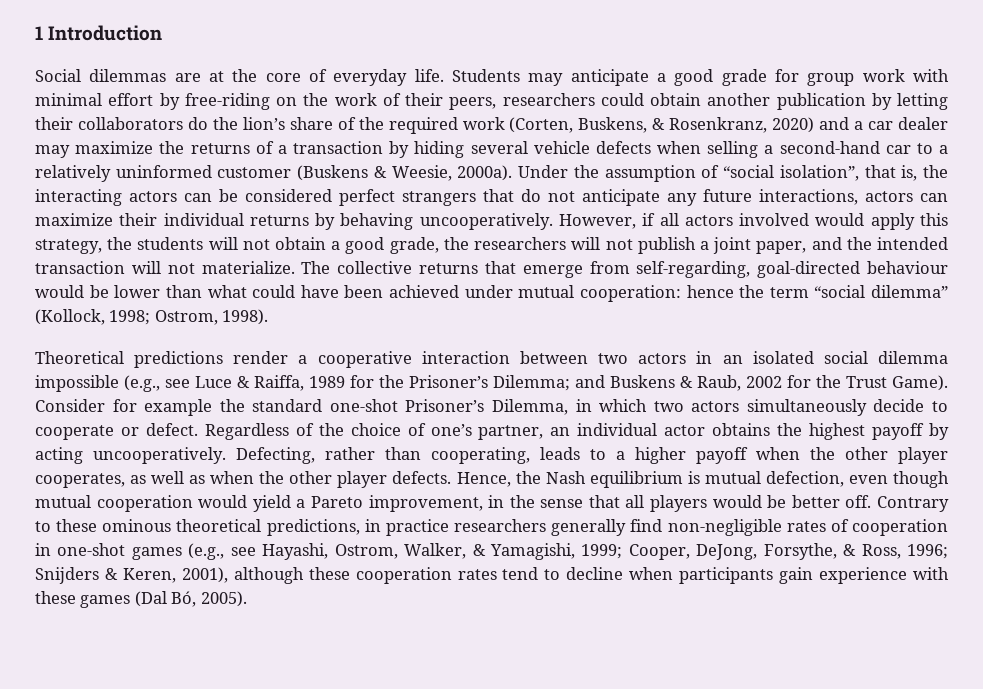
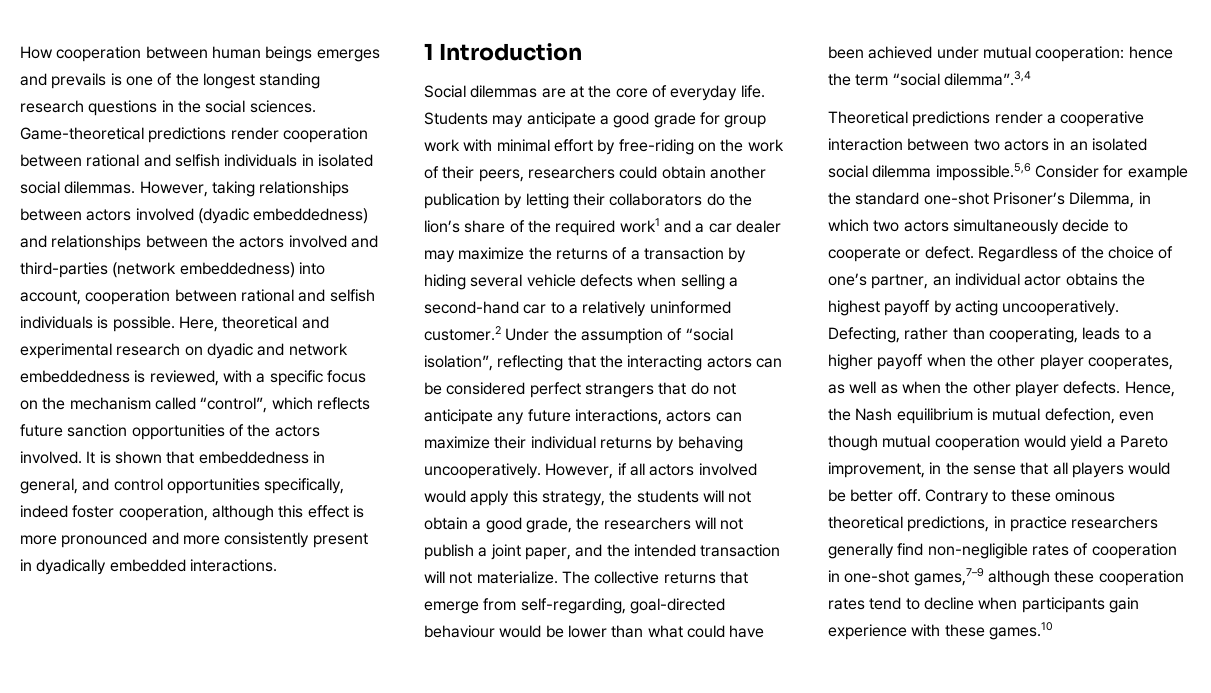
+ How cooperation between human beings emerges and prevails is one of the longest standing research questions in the social sciences. Game-theoretical predictions render cooperation between rational and selfish individuals in isolated social dilemmas. However, taking relationships between actors involved (dyadic embeddedness) and relationships between the actors involved and third-parties (network embeddedness) into account, cooperation between rational and selfish individuals is possible. Here, theoretical and experimental research on dyadic and network embeddedness is reviewed, with a specific focus on the mechanism called “control”, which reflects future sanction opportunities of the actors involved. It is shown that embeddedness in general, and control opportunities specifically, indeed foster cooperation, although this effect is more pronounced and more consistently present in dyadically embedded interactions.
- Students may anticipate a good grade for group work with minimal effort by free-riding on the work of their peers, researchers could obtain another publication by letting their collaborators do the lion’s share of the required work (Corten, Buskens, & Rosenkranz, 2020) and a car dealer may maximize the returns of a transaction by hiding several vehicle defects when selling a second-hand car to a relatively uninformed customer (Buskens & Weesie, 2000a). Under the assumption of “social isolation”, that is, the interacting actors can be considered perfect strangers that do not anticipate any future interactions, actors can maximize their individual returns by behaving uncooperatively.
+ Students may anticipate a good grade for group work with minimal effort by free-riding on the work of their peers, researchers could obtain another publication by letting their collaborators do the lion’s share of the required work1 and a car dealer may maximize the returns of a transaction by hiding several vehicle defects when selling a second-hand car to a relatively uninformed customer.2 Under the assumption of “social isolation”, reflecting that the interacting actors can be considered perfect strangers that do not anticipate any future interactions, actors can maximize their individual returns by behaving uncooperatively.
- The collective returns that emerge from self-regarding, goal-directed behaviour would be lower than what could have been achieved under mutual cooperation: hence the term “social dilemma” (Kollock, 1998; Ostrom, 1998).
+ The collective returns that emerge from self-regarding, goal-directed behaviour would be lower than what could have been achieved under mutual cooperation: hence the term “social dilemma”.3,4
- Theoretical predictions render a cooperative interaction between two actors in an isolated social dilemma impossible (e.g., see Luce & Raiffa, 1989 for the Prisoner’s Dilemma; and Buskens & Raub, 2002 for the Trust Game). Consider for example the standard one-shot Prisoner’s Dilemma, in which two actors simultaneously decide to cooperate or defect.
+ Theoretical predictions render a cooperative interaction between two actors in an isolated social dilemma impossible.5,6 Consider for example the standard one-shot Prisoner’s Dilemma, in which two actors simultaneously decide to cooperate or defect.
- Contrary to these ominous theoretical predictions, in practice researchers generally find non-negligible rates of cooperation in one-shot games (e.g., see Hayashi, Ostrom, Walker, & Yamagishi, 1999; Cooper, DeJong, Forsythe, & Ross, 1996; Snijders & Keren, 2001), although these cooperation rates tend to decline when participants gain experience with these games (Dal Bó, 2005).
+ Contrary to these ominous theoretical predictions, in practice researchers generally find non-negligible rates of cooperation in one-shot games,7–9 although these cooperation rates tend to decline when participants gain experience with these games.10

